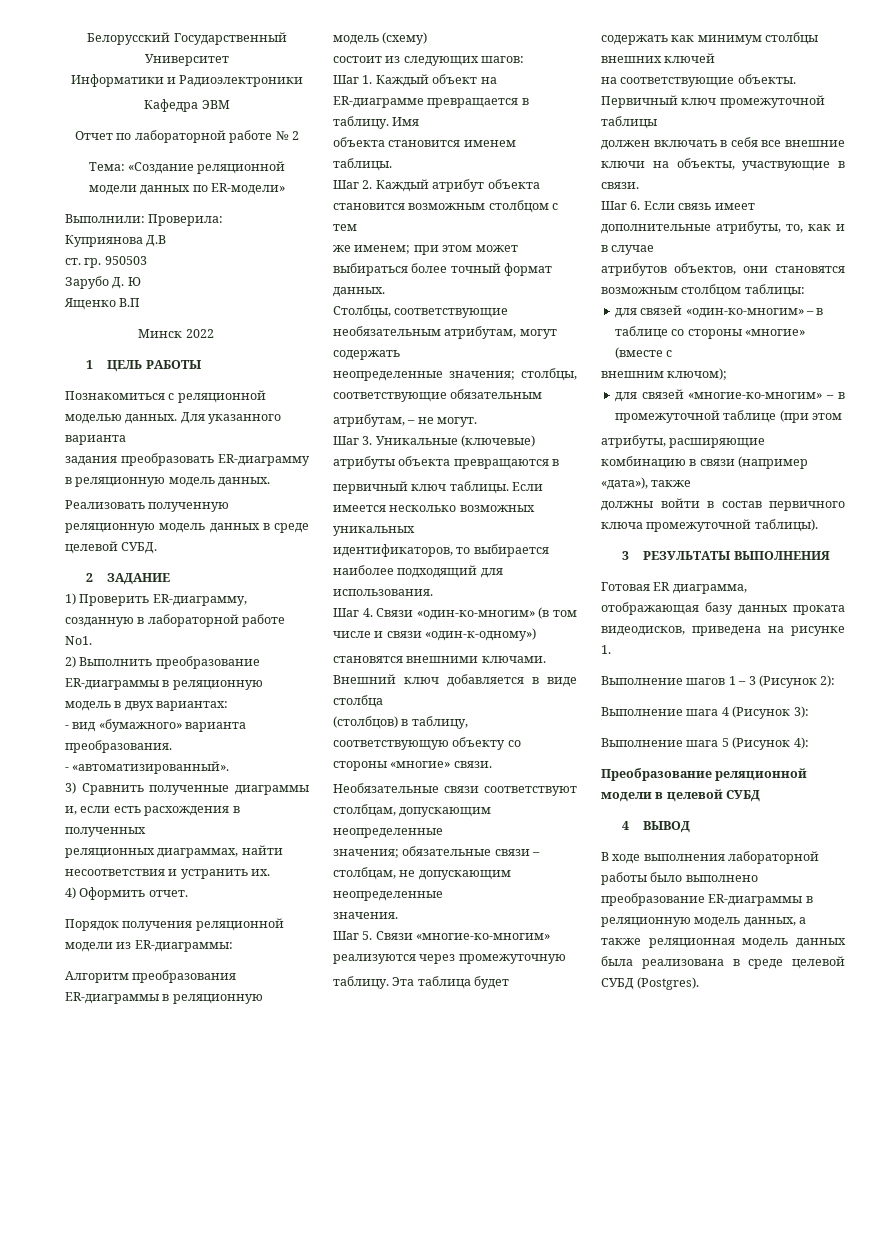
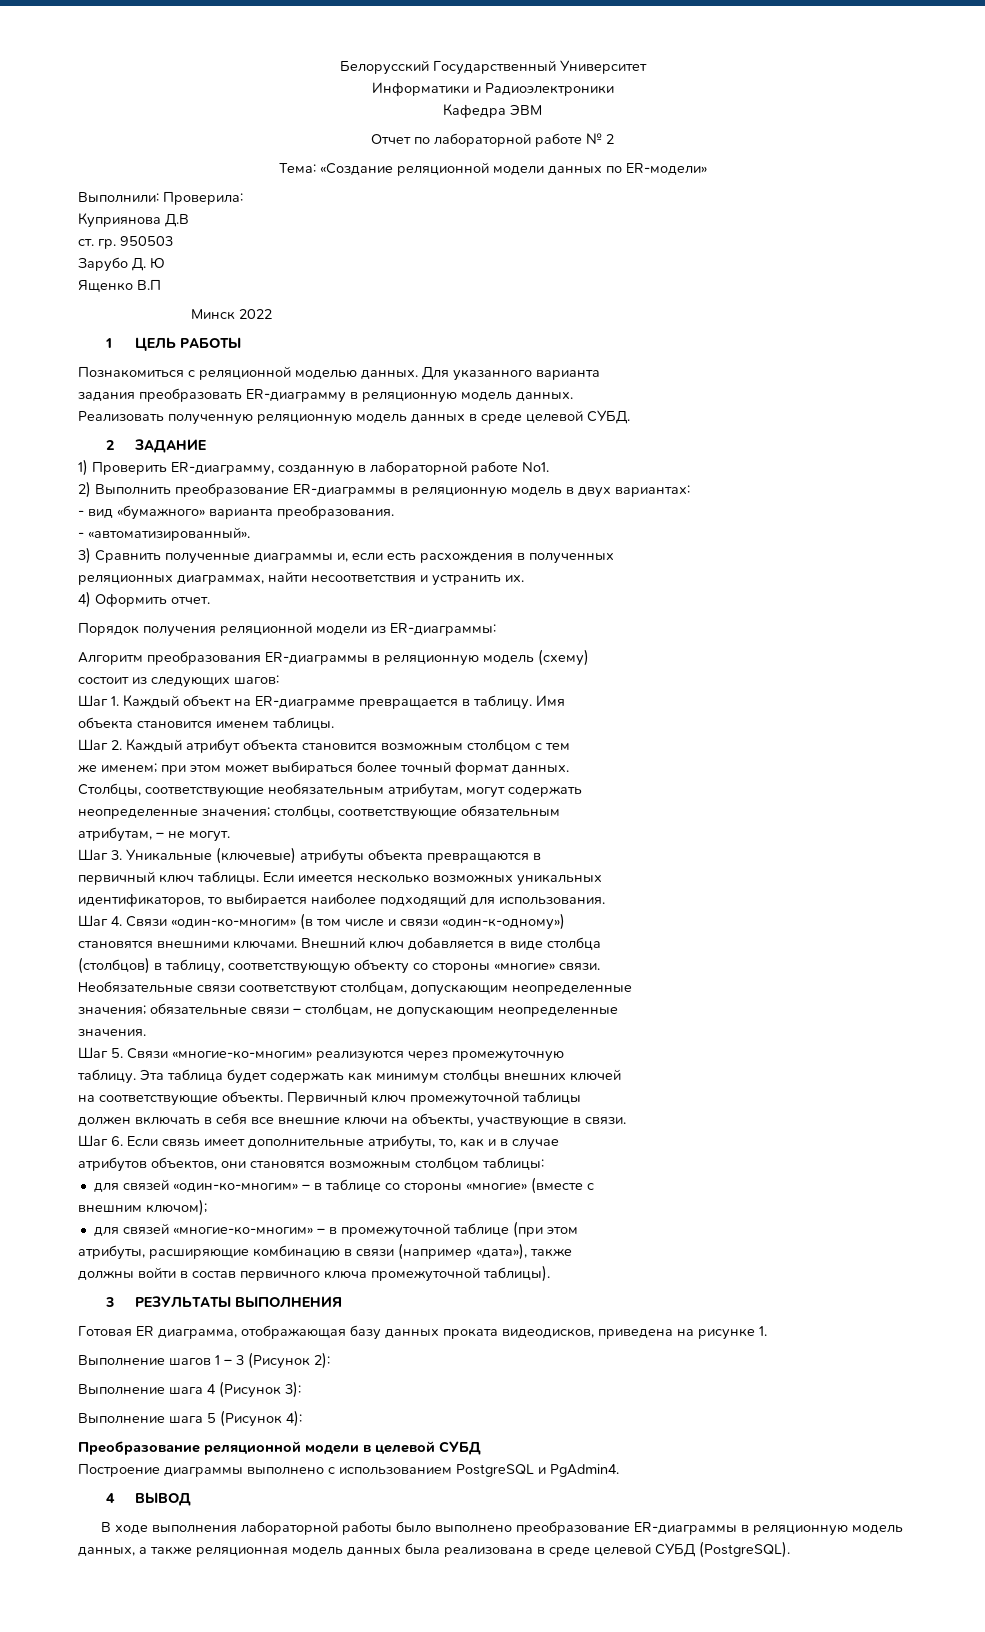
+ Построение диаграммы выполнено с использованием PostgreSQL и PgAdmin4.
- В ходе выполнения лабораторной работы было выполнено преобразование ER-диаграммы в реляционную модель данных, а также реляционная модель данных была реализована в среде целевой СУБД (Postgres).
+ В ходе выполнения лабораторной работы было выполнено преобразование ER-диаграммы в реляционную модель данных, а также реляционная модель данных была реализована в среде целевой СУБД (PostgreSQL).

